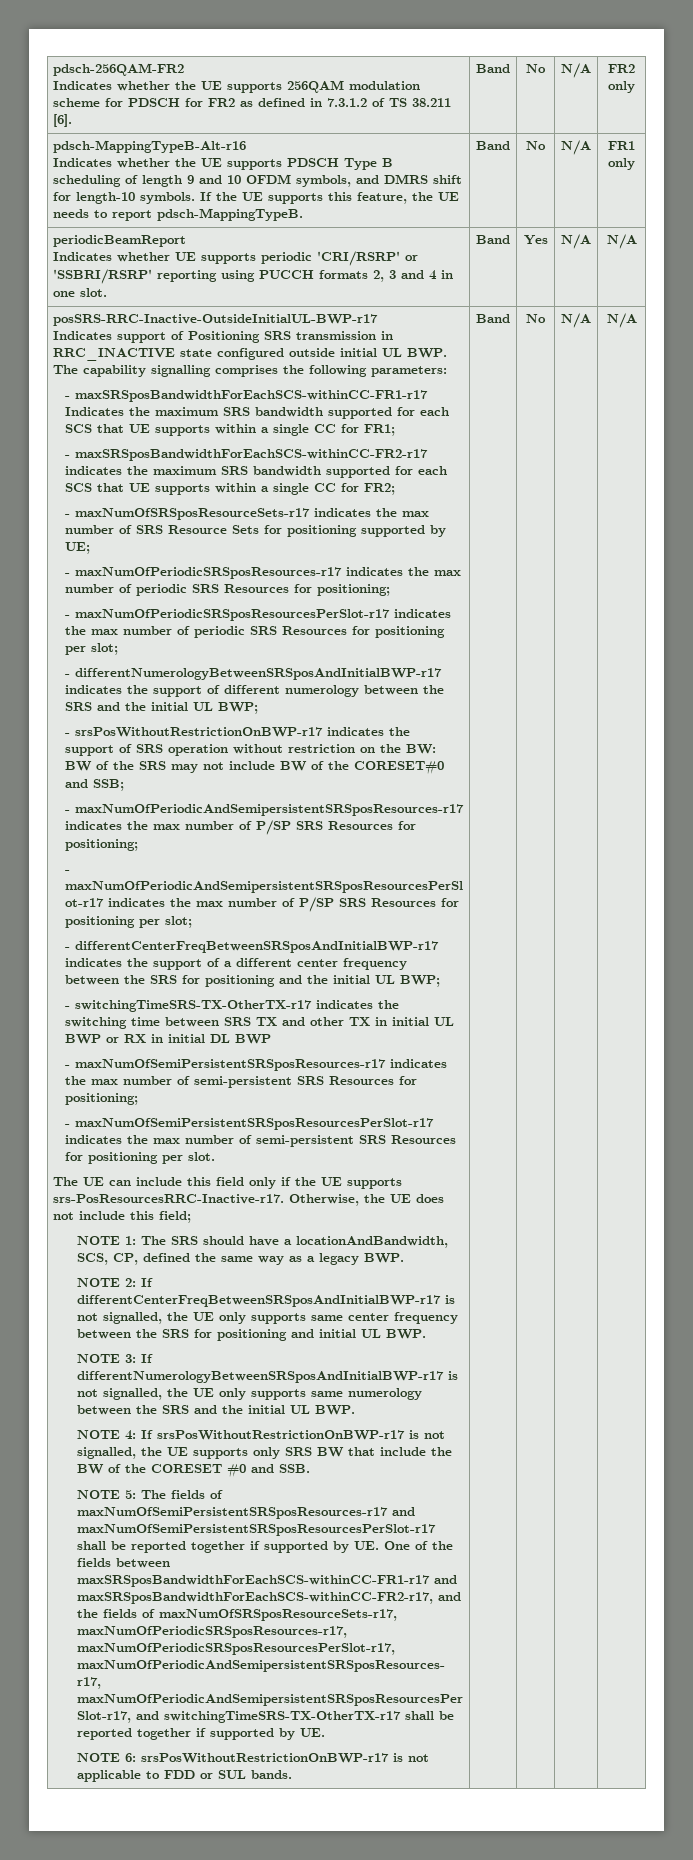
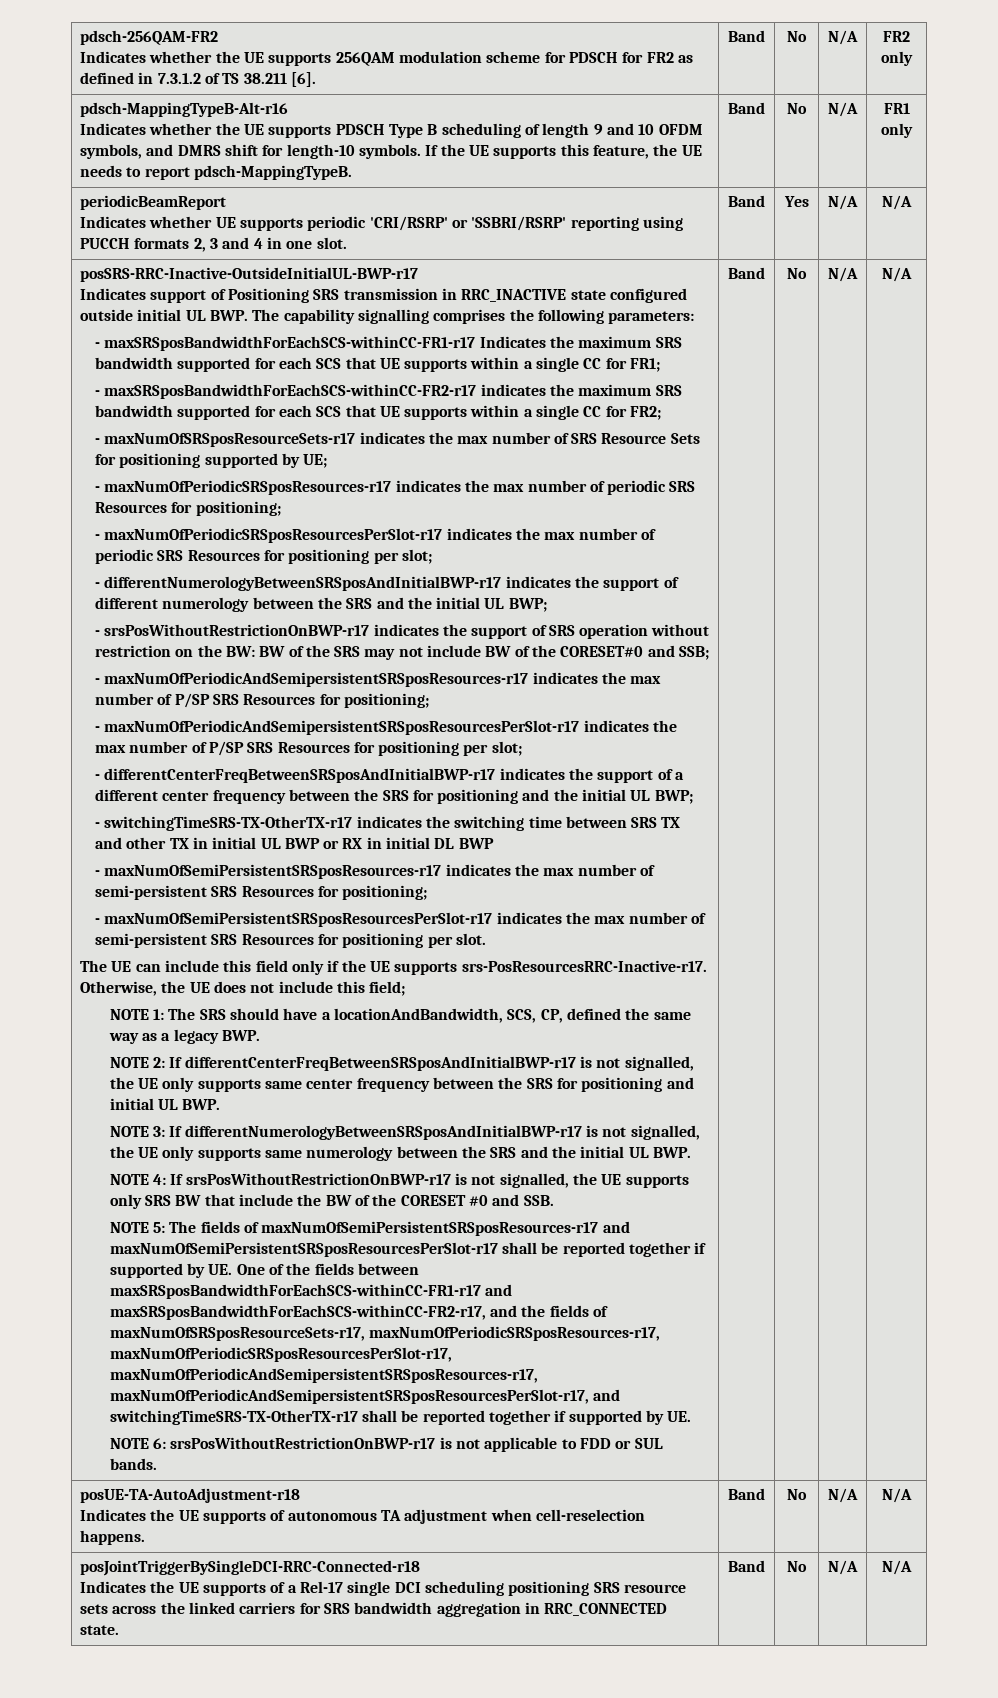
+ posUE-TA-AutoAdjustment-r18
+ Indicates the UE supports of autonomous TA adjustment when cell-reselection happens. | Band | No | N/A | N/A
+ posJointTriggerBySingleDCI-RRC-Connected-r18
+ Indicates the UE supports of a Rel-17 single DCI scheduling positioning SRS resource sets across the linked carriers for SRS bandwidth aggregation in RRC_CONNECTED state. | Band | No | N/A | N/A

